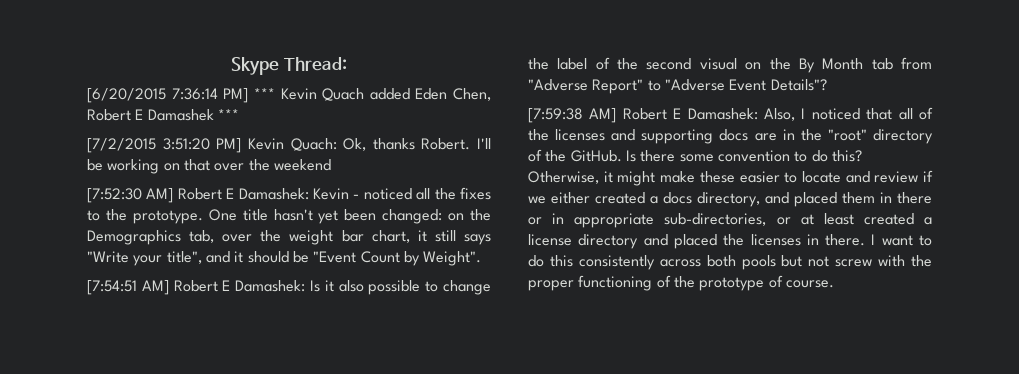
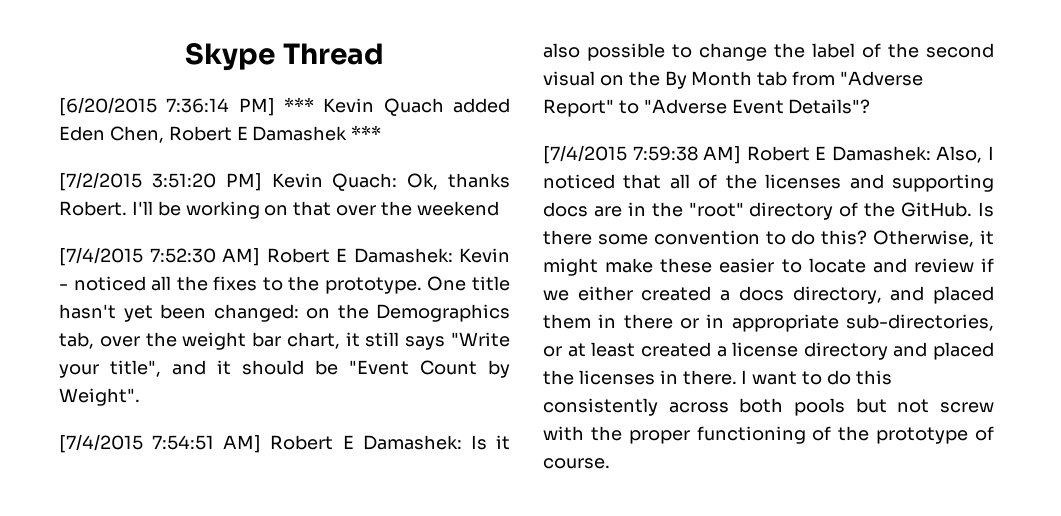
- Skype Thread:
+ Skype Thread
- [7:52:30 AM] Robert E Damashek: Kevin - noticed all the fixes to the prototype.
+ [7/4/2015 7:52:30 AM] Robert E Damashek: Kevin - noticed all the fixes to the prototype.
- [7:54:51 AM] Robert E Damashek: Is it also possible to change the label of the second visual on the By Month tab from "Adverse Report" to "Adverse Event Details"?
+ [7/4/2015 7:54:51 AM] Robert E Damashek: Is it also possible to change the label of the second visual on the By Month tab from "Adverse Report" to "Adverse Event Details"?
- [7:59:38 AM] Robert E Damashek: Also, I noticed that all of the licenses and supporting docs are in the "root" directory of the GitHub.
+ [7/4/2015 7:59:38 AM] Robert E Damashek: Also, I noticed that all of the licenses and supporting docs are in the "root" directory of the GitHub.

